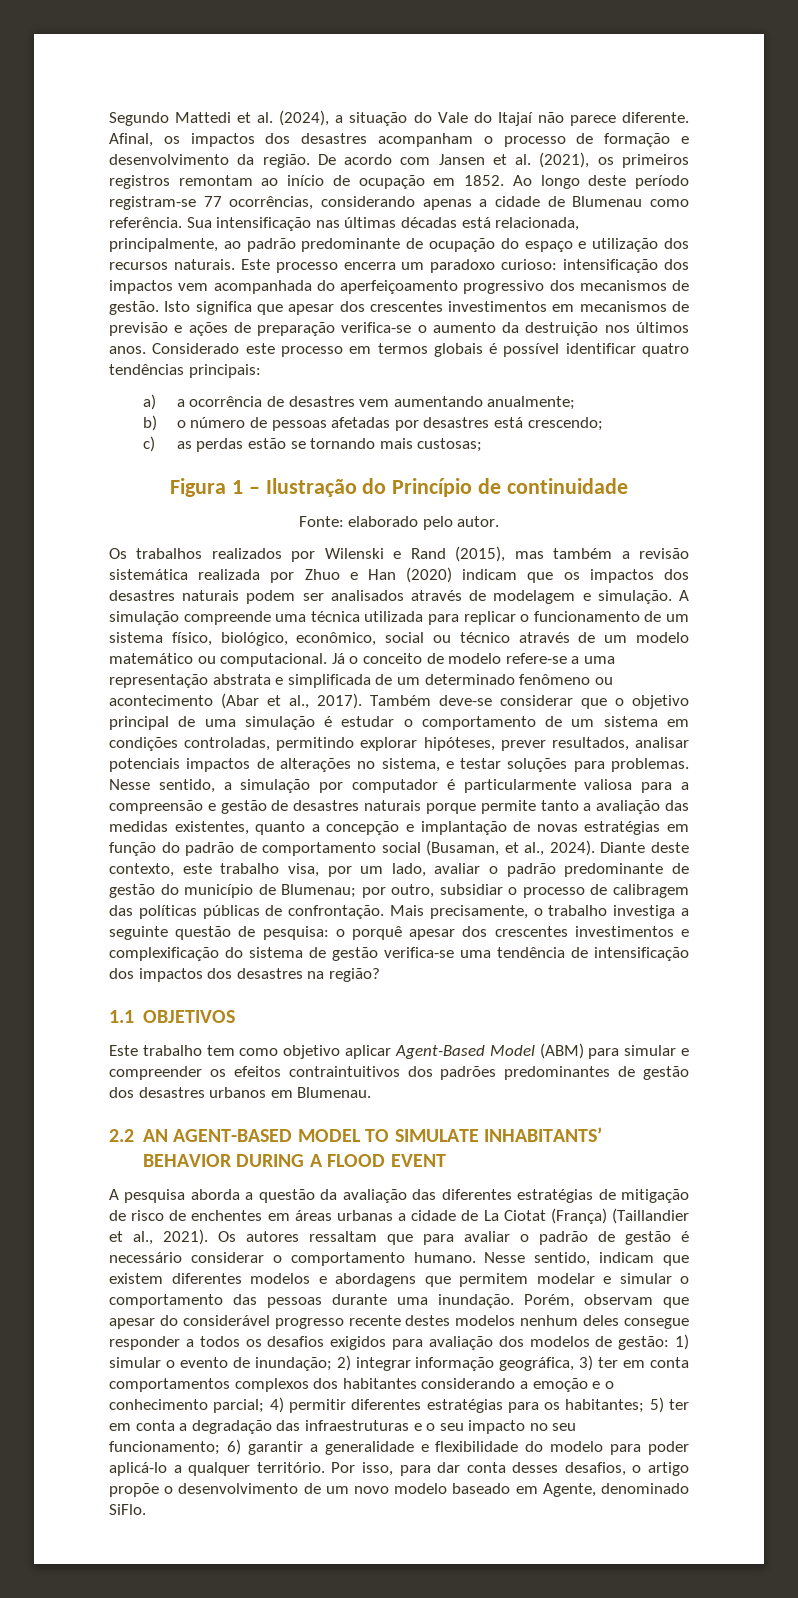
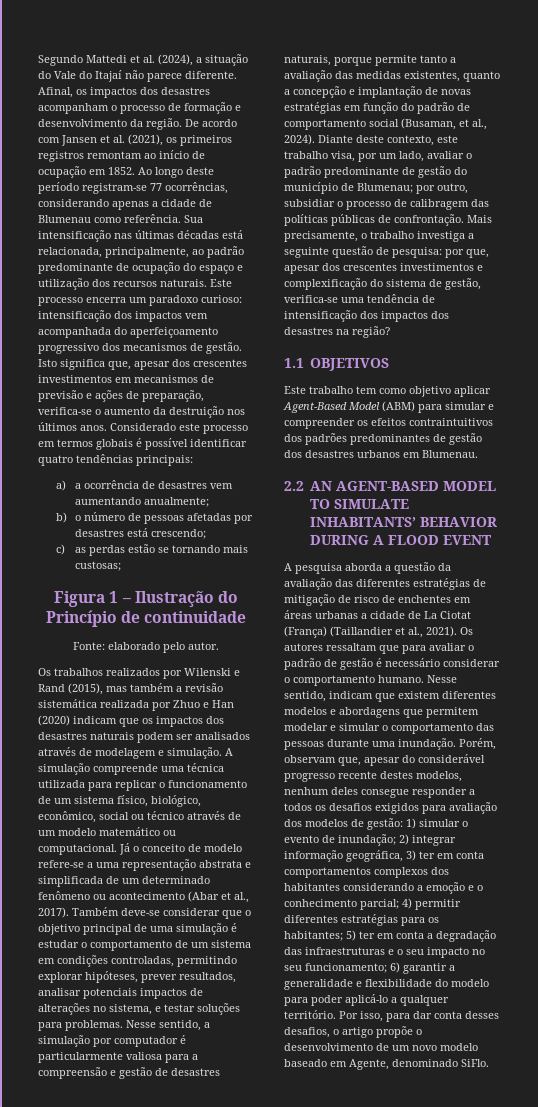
- Isto significa que apesar dos crescentes investimentos em mecanismos de previsão e ações de preparação verifica-se o aumento da destruição nos últimos anos.
+ Isto significa que, apesar dos crescentes investimentos em mecanismos de previsão e ações de preparação, verifica-se o aumento da destruição nos últimos anos.
- Nesse sentido, a simulação por computador é particularmente valiosa para a compreensão e gestão de desastres naturais porque permite tanto a avaliação das medidas existentes, quanto a concepção e implantação de novas estratégias em função do padrão de comportamento social (Busaman, et al., 2024).
+ Nesse sentido, a simulação por computador é particularmente valiosa para a compreensão e gestão de desastres naturais, porque permite tanto a avaliação das medidas existentes, quanto a concepção e implantação de novas estratégias em função do padrão de comportamento social (Busaman, et al., 2024).
- Mais precisamente, o trabalho investiga a seguinte questão de pesquisa: o porquê apesar dos crescentes investimentos e complexificação do sistema de gestão verifica-se uma tendência de intensificação dos impactos dos desastres na região?
+ Mais precisamente, o trabalho investiga a seguinte questão de pesquisa: por que, apesar dos crescentes investimentos e complexificação do sistema de gestão, verifica-se uma tendência de intensificação dos impactos dos desastres na região?
- Porém, observam que apesar do considerável progresso recente destes modelos nenhum deles consegue responder a todos os desafios exigidos para avaliação dos modelos de gestão:
+ Porém, observam que, apesar do considerável progresso recente destes modelos, nenhum deles consegue responder a todos os desafios exigidos para avaliação dos modelos de gestão:

